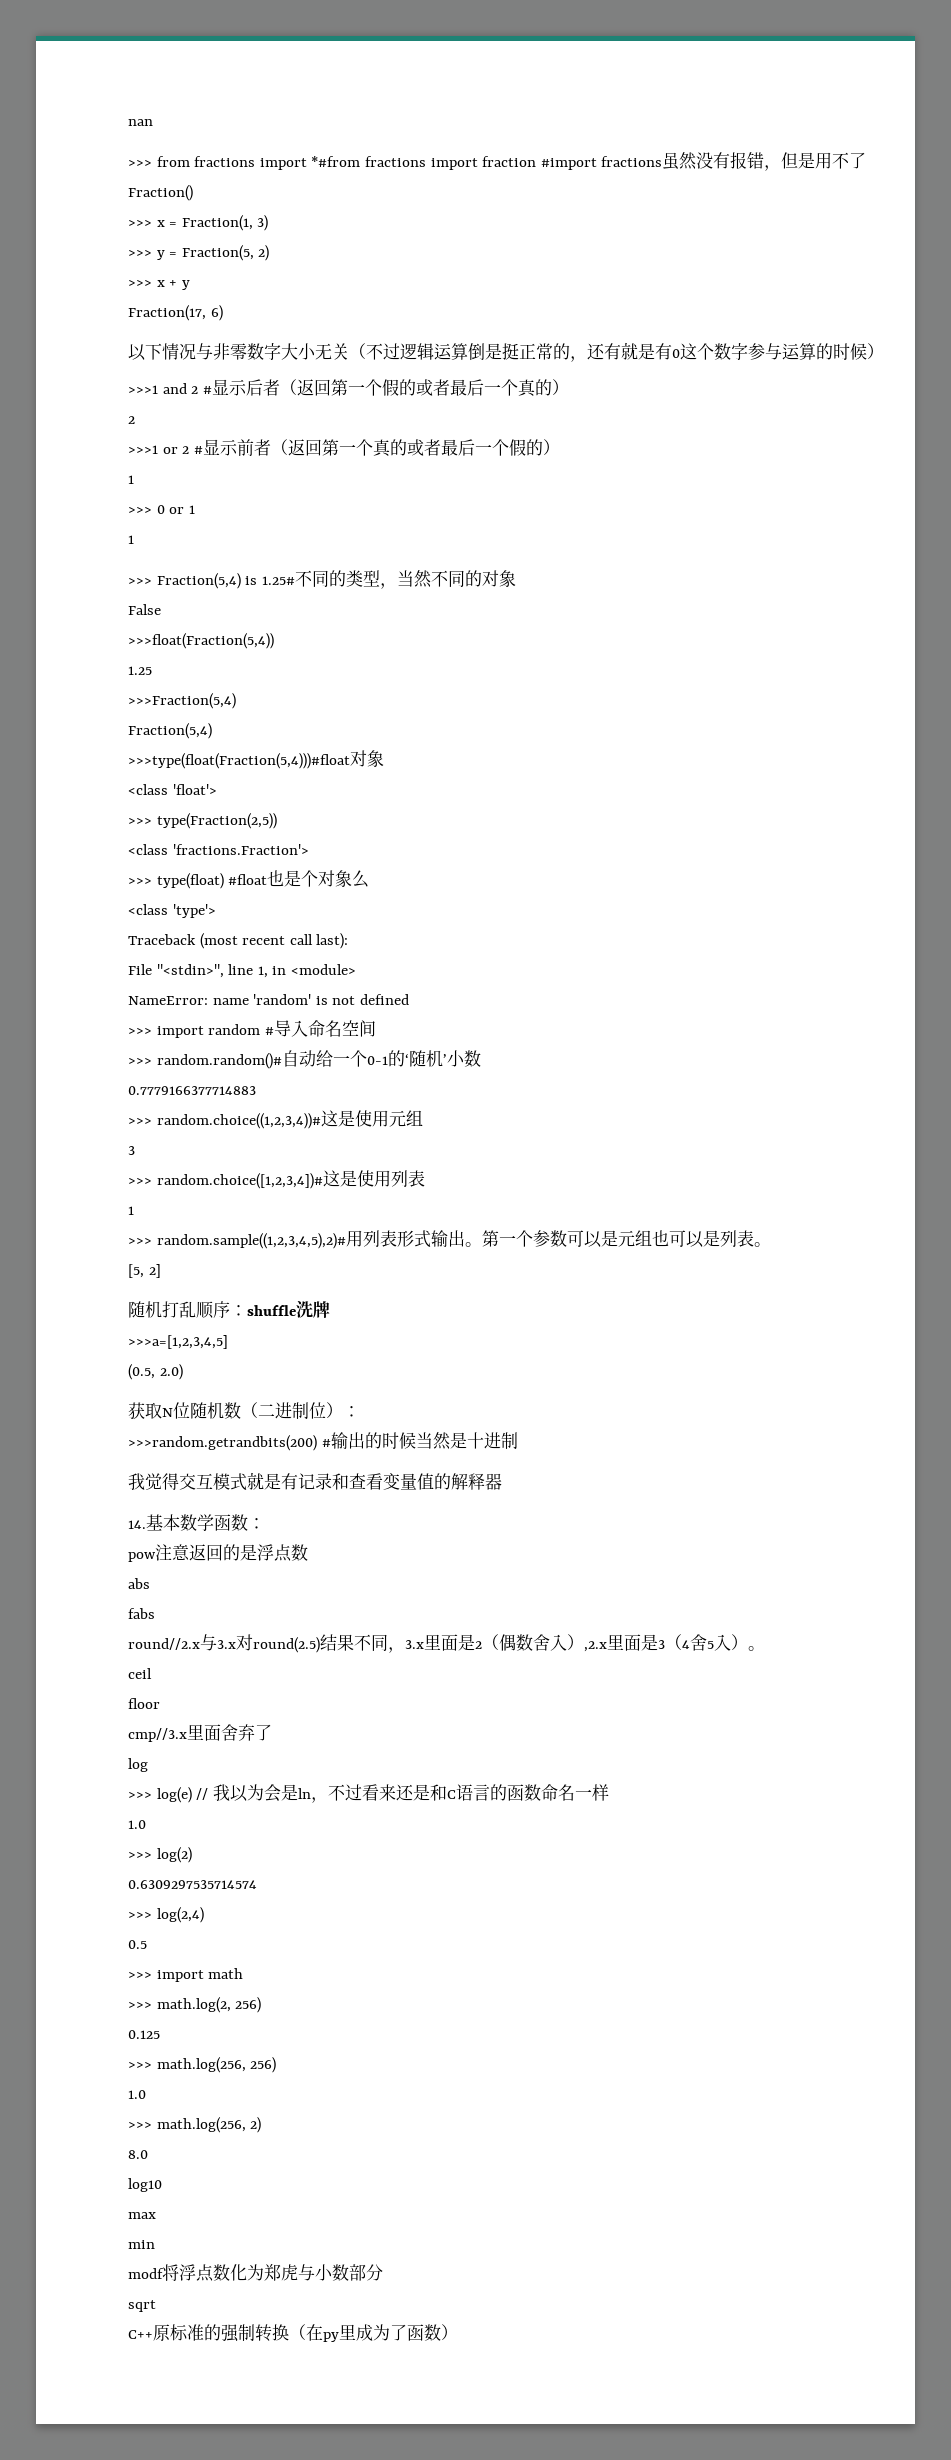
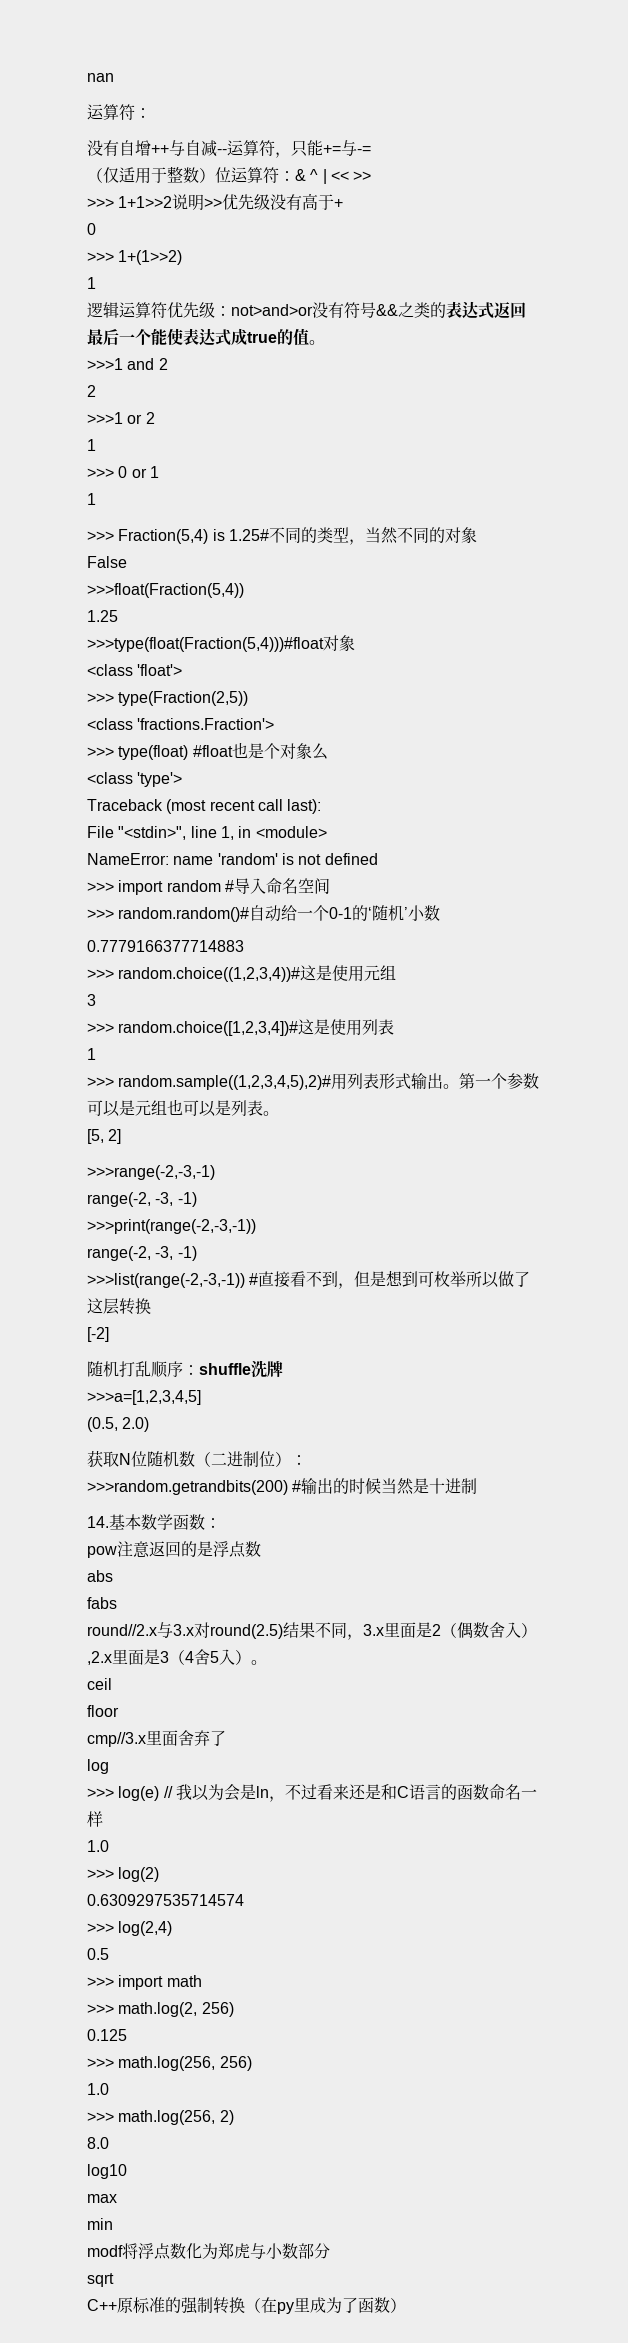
  nan
- >>> from fractions import *#from fractions import fraction #import fractions虽然没有报错，但是用不了Fraction()
- >>> x = Fraction(1, 3)
- >>> y = Fraction(5, 2)
- >>> x + y
- Fraction(17, 6)
- 以下情况与非零数字大小无关（不过逻辑运算倒是挺正常的，还有就是有0这个数字参与运算的时候）
- >>>1 and 2 #显示后者（返回第一个假的或者最后一个真的）
+ 运算符：
+ 没有自增++与自减--运算符，只能+=与-=
+ （仅适用于整数）位运算符：& ^ | << >>
+ >>> 1+1>>2说明>>优先级没有高于+
+ 0
+ >>> 1+(1>>2)
+ 1
+ 逻辑运算符优先级：not>and>or没有符号&&之类的表达式返回最后一个能使表达式成true的值。
+ >>>1 and 2
  2
- >>>1 or 2 #显示前者（返回第一个真的或者最后一个假的）
+ >>>1 or 2
- >>>Fraction(5,4)
- Fraction(5,4)
+ >>>range(-2,-3,-1)
+ range(-2, -3, -1)
+ >>>print(range(-2,-3,-1))
+ range(-2, -3, -1)
+ >>>list(range(-2,-3,-1)) #直接看不到，但是想到可枚举所以做了这层转换
+ [-2]
- 我觉得交互模式就是有记录和查看变量值的解释器

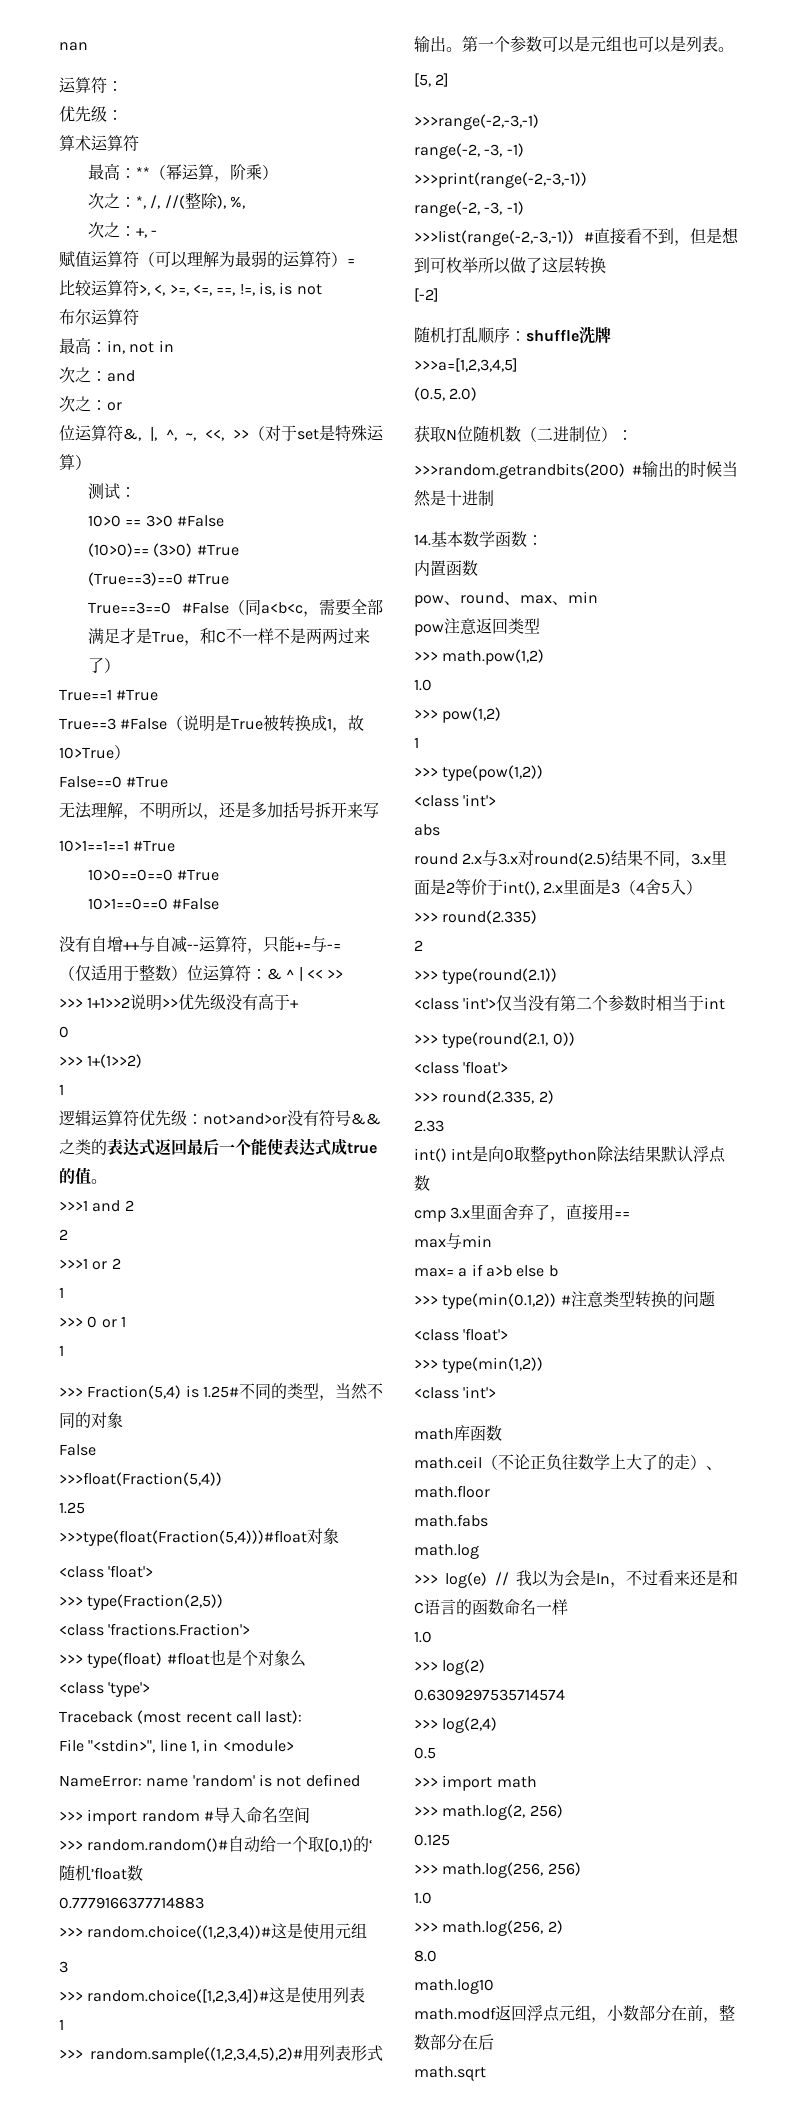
  nan
  运算符：
+ 优先级：
+ 算术运算符
+ 最高：**（幂运算，阶乘）
+ 次之：*, /, //(整除), %,
+ 次之：+, -
+ 赋值运算符（可以理解为最弱的运算符）=
+ 比较运算符>, <, >=, <=, ==, !=, is, is not
+ 布尔运算符
+ 最高：in, not in
+ 次之：and
+ 次之：or
+ 位运算符&, |, ^, ~, <<, >>（对于set是特殊运算）
+ 测试：
+ 10>0 == 3>0 #False
+ (10>0)== (3>0) #True
+ (True==3)==0 #True
+ True==3==0 #False（同a<b<c，需要全部满足才是True，和C不一样不是两两过来了）
+ True==1 #True
+ True==3 #False（说明是True被转换成1，故10>True）
+ False==0 #True
+ 无法理解，不明所以，还是多加括号拆开来写
+ 10>1==1==1 #True
+ 10>0==0==0 #True
+ 10>1==0==0 #False
- >>> random.random()#自动给一个0-1的‘随机’小数
+ >>> random.random()#自动给一个取[0,1)的‘随机’float数
- pow注意返回的是浮点数
+ 内置函数
+ pow、round、max、min
+ pow注意返回类型
+ >>> math.pow(1,2)
+ 1.0
+ >>> pow(1,2)
+ 1
+ >>> type(pow(1,2))
+ <class 'int'>
- fabs
- round//2.x与3.x对round(2.5)结果不同，3.x里面是2（偶数舍入）,2.x里面是3（4舍5入）。
- ceil
- floor
- cmp//3.x里面舍弃了
- log
+ round 2.x与3.x对round(2.5)结果不同，3.x里面是2等价于int(), 2.x里面是3（4舍5入）
+ >>> round(2.335)
+ 2
+ >>> type(round(2.1))
+ <class 'int'>仅当没有第二个参数时相当于int
+ >>> type(round(2.1, 0))
+ <class 'float'>
+ >>> round(2.335, 2)
+ 2.33
+ int() int是向0取整python除法结果默认浮点数
+ cmp 3.x里面舍弃了，直接用==
+ max与min
+ max= a if a>b else b
+ >>> type(min(0.1,2)) #注意类型转换的问题
+ <class 'float'>
+ >>> type(min(1,2))
+ <class 'int'>
+ math库函数
+ math.ceil（不论正负往数学上大了的走）、math.floor
+ math.fabs
+ math.log
- log10
- max
- min
- modf将浮点数化为郑虎与小数部分
- sqrt
- C++原标准的强制转换（在py里成为了函数）
+ math.log10
+ math.modf返回浮点元组，小数部分在前，整数部分在后
+ math.sqrt

